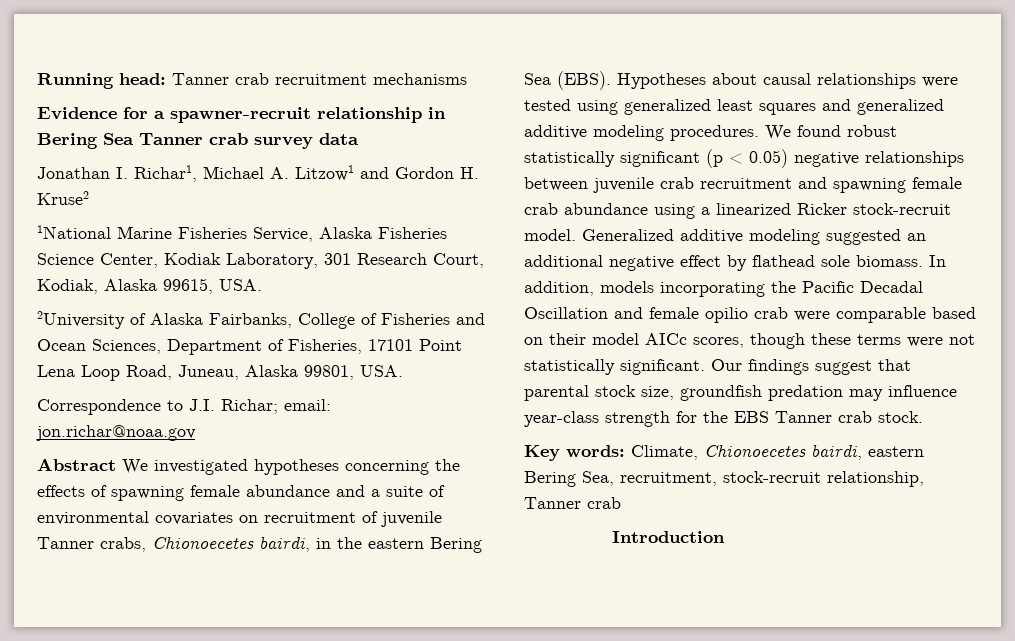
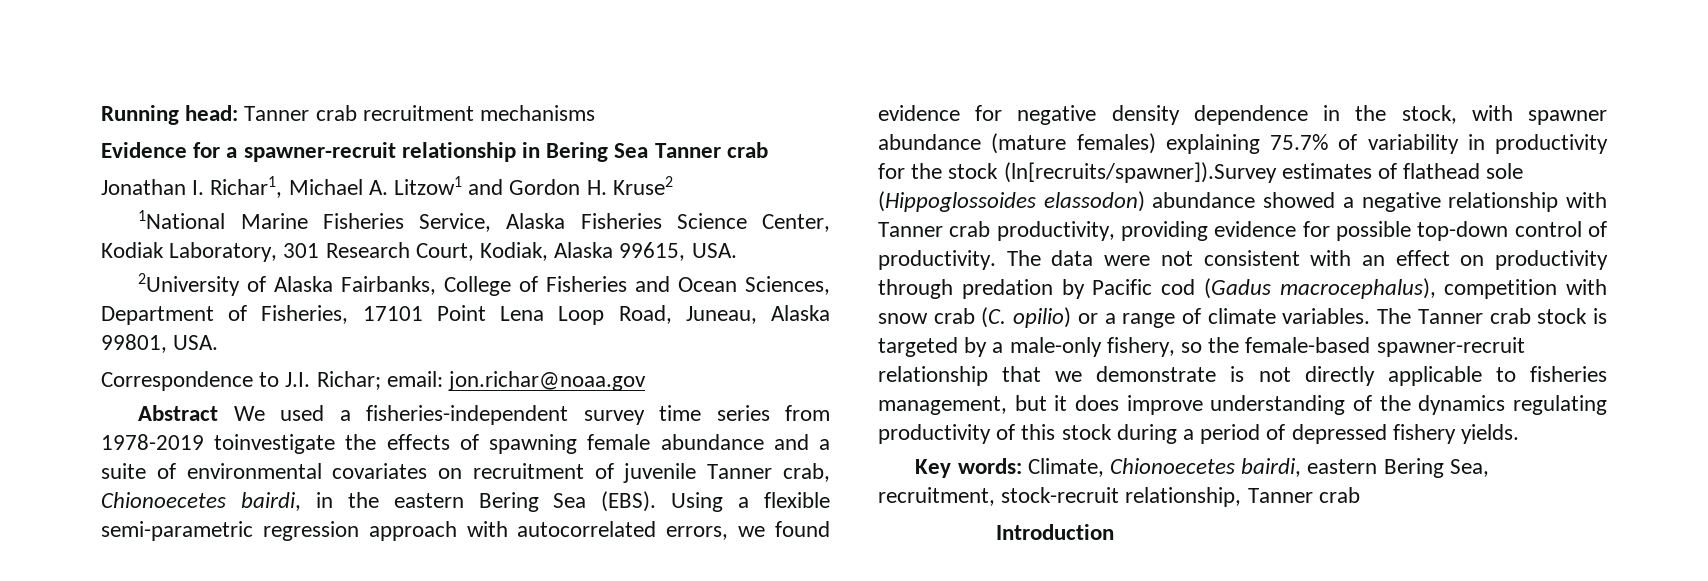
- Evidence for a spawner-recruit relationship in Bering Sea Tanner crab survey data
+ Evidence for a spawner-recruit relationship in Bering Sea Tanner crab
- Abstract We investigated hypotheses concerning the effects of spawning female abundance and a suite of environmental covariates on recruitment of juvenile Tanner crabs, Chionoecetes bairdi, in the eastern Bering Sea (EBS).
+ Abstract We used a fisheries-independent survey time series from 1978-2019 toinvestigate the effects of spawning female abundance and a suite of environmental covariates on recruitment of juvenile Tanner crab, Chionoecetes bairdi, in the eastern Bering Sea (EBS).
- Hypotheses about causal relationships were tested using generalized least squares and generalized additive modeling procedures. We found robust statistically significant (p < 0.05) negative relationships between juvenile crab recruitment and spawning female crab abundance using a linearized Ricker stock-recruit model. Generalized additive modeling suggested an additional negative effect by flathead sole biomass. In addition, models incorporating the Pacific Decadal Oscillation and female opilio crab were comparable based on their model AICc scores, though these terms were not statistically significant. Our findings suggest that parental stock size, groundfish predation may influence year-class strength for the EBS Tanner crab stock.
+ Using a flexible semi-parametric regression approach with autocorrelated errors, we found evidence for negative density dependence in the stock, with spawner abundance (mature females) explaining 75.7% of variability in productivity for the stock (ln[recruits/spawner]).Survey estimates of flathead sole (Hippoglossoides elassodon) abundance showed a negative relationship with Tanner crab productivity, providing evidence for possible top-down control of productivity. The data were not consistent with an effect on productivity through predation by Pacific cod (Gadus macrocephalus), competition with snow crab (C. opilio) or a range of climate variables. The Tanner crab stock is targeted by a male-only fishery, so the female-based spawner-recruit relationship that we demonstrate is not directly applicable to fisheries management, but it does improve understanding of the dynamics regulating productivity of this stock during a period of depressed fishery yields.

